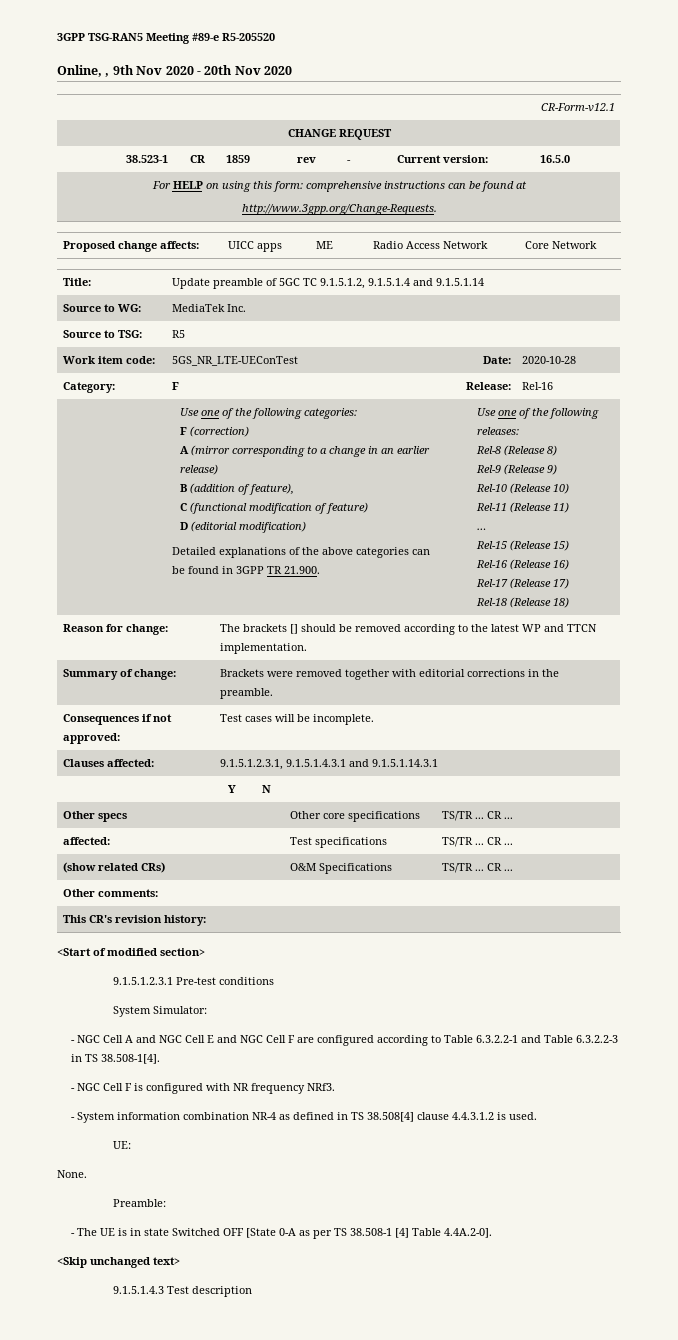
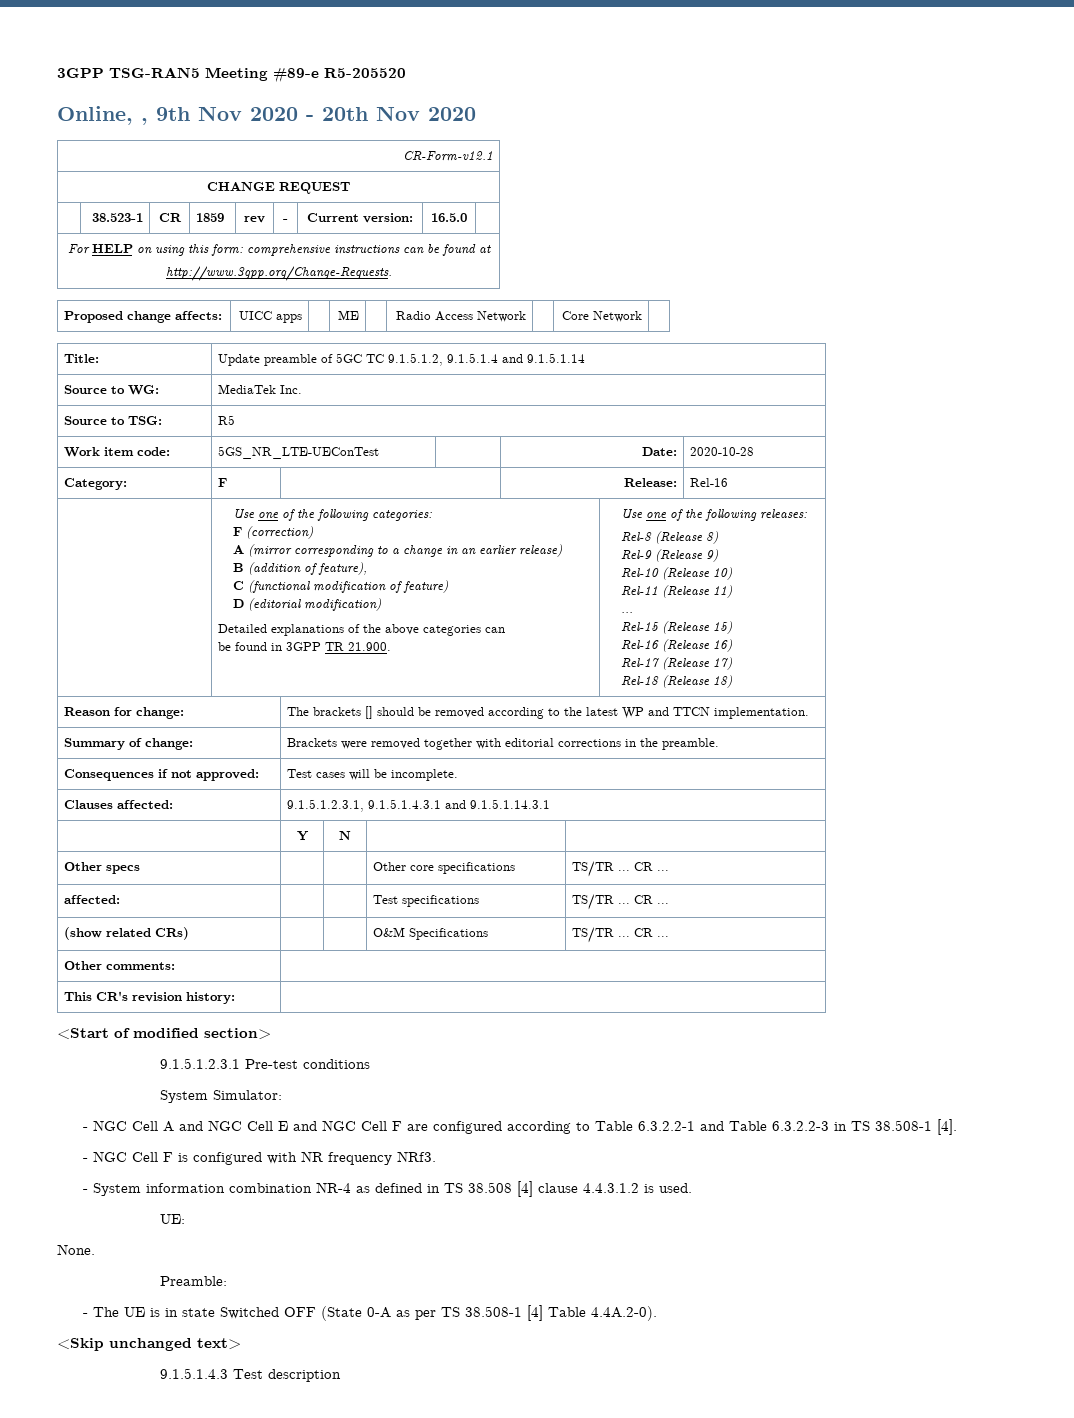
- - NGC Cell A and NGC Cell E and NGC Cell F are configured according to Table 6.3.2.2-1 and Table 6.3.2.2-3 in TS 38.508-1[4].
+ - NGC Cell A and NGC Cell E and NGC Cell F are configured according to Table 6.3.2.2-1 and Table 6.3.2.2-3 in TS 38.508-1 [4].
- - System information combination NR-4 as defined in TS 38.508[4] clause 4.4.3.1.2 is used.
+ - System information combination NR-4 as defined in TS 38.508 [4] clause 4.4.3.1.2 is used.
- - The UE is in state Switched OFF [State 0-A as per TS 38.508-1 [4] Table 4.4A.2-0].
+ - The UE is in state Switched OFF (State 0-A as per TS 38.508-1 [4] Table 4.4A.2-0).

